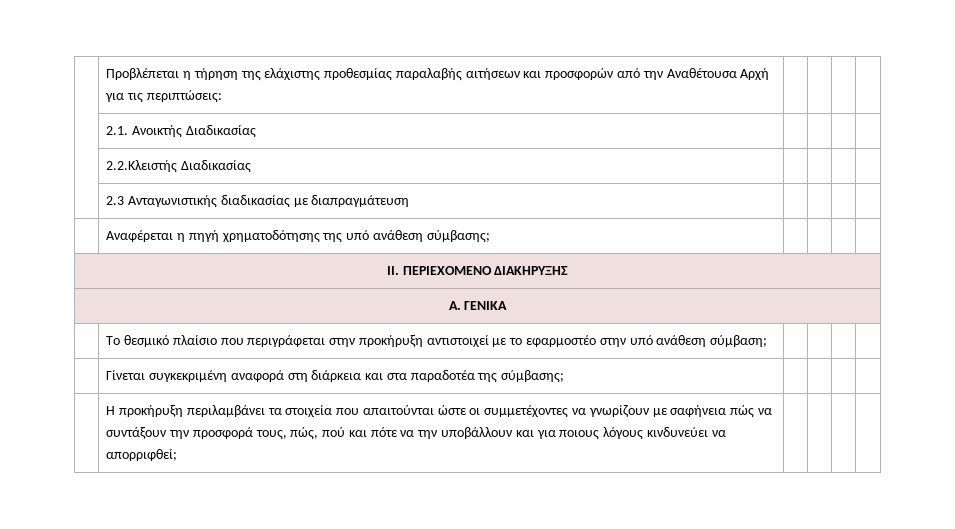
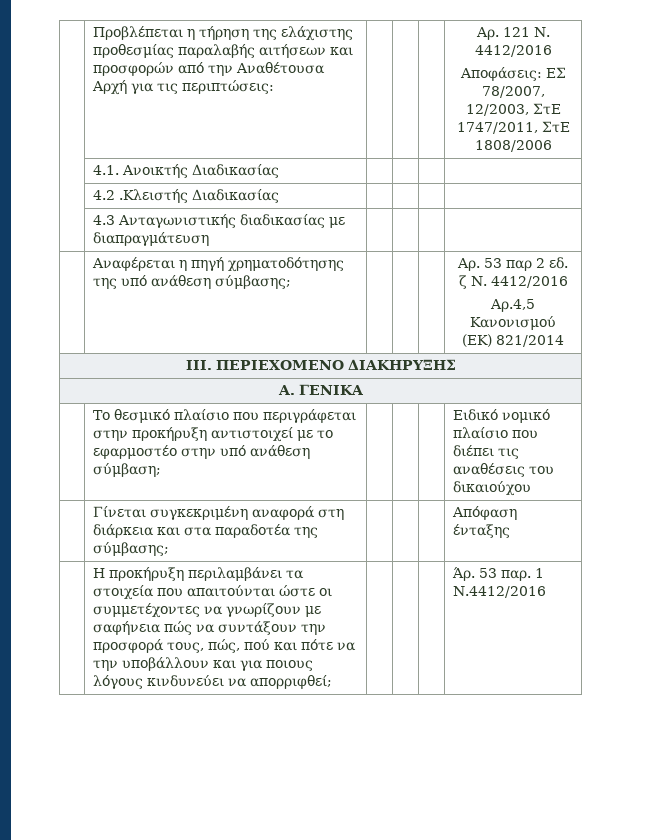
- | Προβλέπεται η τήρηση της ελάχιστης προθεσμίας παραλαβής αιτήσεων και προσφορών από την Αναθέτουσα Αρχή για τις περιπτώσεις: | | | |
- | 2.1. Ανοικτής Διαδικασίας | | | |
+ | Προβλέπεται η τήρηση της ελάχιστης προθεσμίας παραλαβής αιτήσεων και προσφορών από την Αναθέτουσα Αρχή για τις περιπτώσεις: | | | | Aρ. 121 Ν. 4412/2016
+ Αποφάσεις: ΕΣ 78/2007, 12/2003, ΣτΕ 1747/2011, ΣτΕ 1808/2006
+ | 4.1. Ανοικτής Διαδικασίας | | | |
- | 2.2.Κλειστής Διαδικασίας | | | |
- | 2.3 Ανταγωνιστικής διαδικασίας με διαπραγμάτευση | | | |
+ | 4.2 .Κλειστής Διαδικασίας | | | |
+ | 4.3 Ανταγωνιστικής διαδικασίας με διαπραγμάτευση | | | |
- | Αναφέρεται η πηγή χρηματοδότησης της υπό ανάθεση σύμβασης; | | | |
- ΙΙ. ΠΕΡΙΕΧΟΜΕΝΟ ΔΙΑΚΗΡΥΞΗΣ
+ | Αναφέρεται η πηγή χρηματοδότησης της υπό ανάθεση σύμβασης; | | | | Αρ. 53 παρ 2 εδ. ζ Ν. 4412/2016
+ Αρ.4,5 Κανονισμού (ΕΚ) 821/2014
+ ΙΙΙ. ΠΕΡΙΕΧΟΜΕΝΟ ΔΙΑΚΗΡΥΞΗΣ
- | Το θεσμικό πλαίσιο που περιγράφεται στην προκήρυξη αντιστοιχεί με το εφαρμοστέο στην υπό ανάθεση σύμβαση; | | | |
+ | Το θεσμικό πλαίσιο που περιγράφεται στην προκήρυξη αντιστοιχεί με το εφαρμοστέο στην υπό ανάθεση σύμβαση; | | | | Ειδικό νομικό πλαίσιο που διέπει τις αναθέσεις του δικαιούχου
- | Γίνεται συγκεκριμένη αναφορά στη διάρκεια και στα παραδοτέα της σύμβασης; | | | |
+ | Γίνεται συγκεκριμένη αναφορά στη διάρκεια και στα παραδοτέα της σύμβασης; | | | | Απόφαση ένταξης
- | Η προκήρυξη περιλαμβάνει τα στοιχεία που απαιτούνται ώστε οι συμμετέχοντες να γνωρίζουν με σαφήνεια πώς να συντάξουν την προσφορά τους, πώς, πού και πότε να την υποβάλλουν και για ποιους λόγους κινδυνεύει να απορριφθεί; | | | |
+ | Η προκήρυξη περιλαμβάνει τα στοιχεία που απαιτούνται ώστε οι συμμετέχοντες να γνωρίζουν με σαφήνεια πώς να συντάξουν την προσφορά τους, πώς, πού και πότε να την υποβάλλουν και για ποιους λόγους κινδυνεύει να απορριφθεί; | | | | Άρ. 53 παρ. 1 Ν.4412/2016

